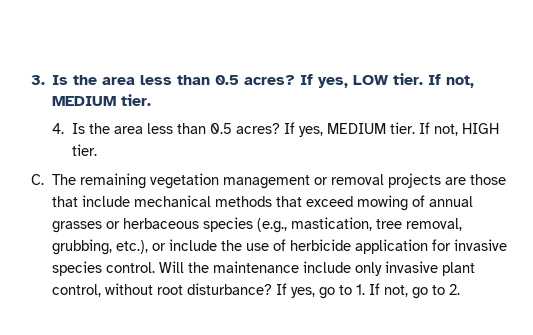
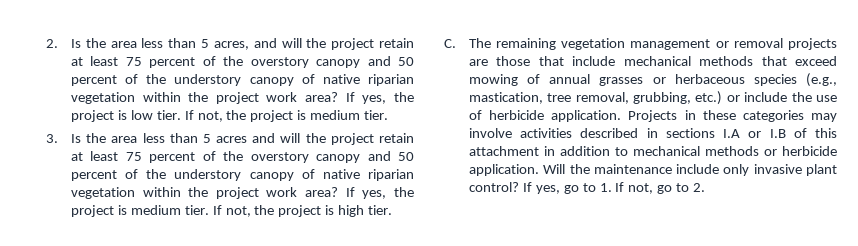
- 3. Is the area less than 0.5 acres? If yes, LOW tier. If not, MEDIUM tier.
- 4. Is the area less than 0.5 acres? If yes, MEDIUM tier. If not, HIGH tier.
+ 2. Is the area less than 5 acres, and will the project retain at least 75 percent of the overstory canopy and 50 percent of the understory canopy of native riparian vegetation within the project work area? If yes, the project is low tier. If not, the project is medium tier.
+ 3. Is the area less than 5 acres and will the project retain at least 75 percent of the overstory canopy and 50 percent of the understory canopy of native riparian vegetation within the project work area? If yes, the project is medium tier. If not, the project is high tier.
- C. The remaining vegetation management or removal projects are those that include mechanical methods that exceed mowing of annual grasses or herbaceous species (e.g., mastication, tree removal, grubbing, etc.), or include the use of herbicide application for invasive species control.
+ C. The remaining vegetation management or removal projects are those that include mechanical methods that exceed mowing of annual grasses or herbaceous species (e.g., mastication, tree removal, grubbing, etc.) or include the use of herbicide application. Projects in these categories may involve activities described in sections I.A or I.B of this attachment in addition to mechanical methods or herbicide application.
- Will the maintenance include only invasive plant control, without root disturbance?
+ Will the maintenance include only invasive plant control?

